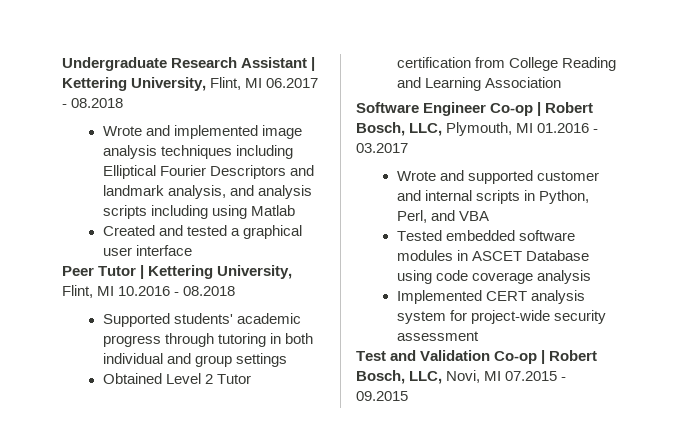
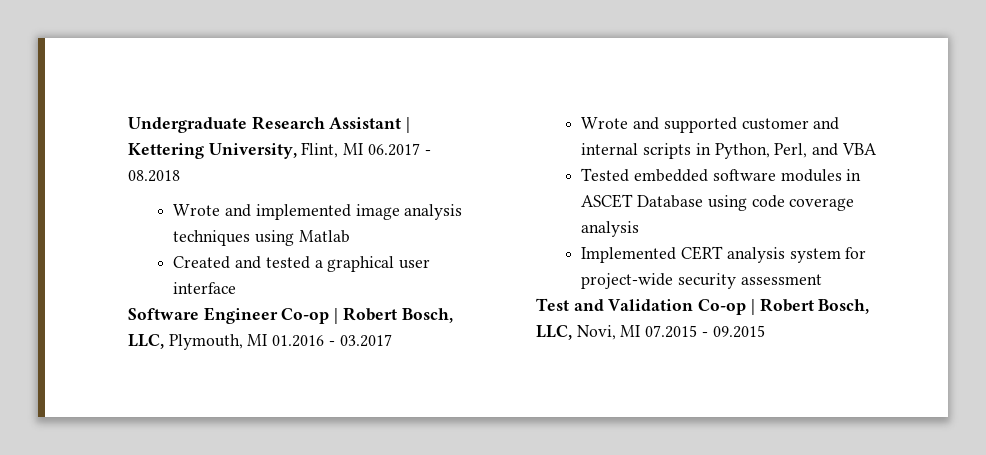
- Wrote and implemented image analysis techniques including Elliptical Fourier Descriptors and landmark analysis, and analysis scripts including using Matlab
+ Wrote and implemented image analysis techniques using Matlab
- Peer Tutor | Kettering University, Flint, MI 10.2016 - 08.2018
- Supported students' academic progress through tutoring in both individual and group settings
- Obtained Level 2 Tutor certification from College Reading and Learning Association

